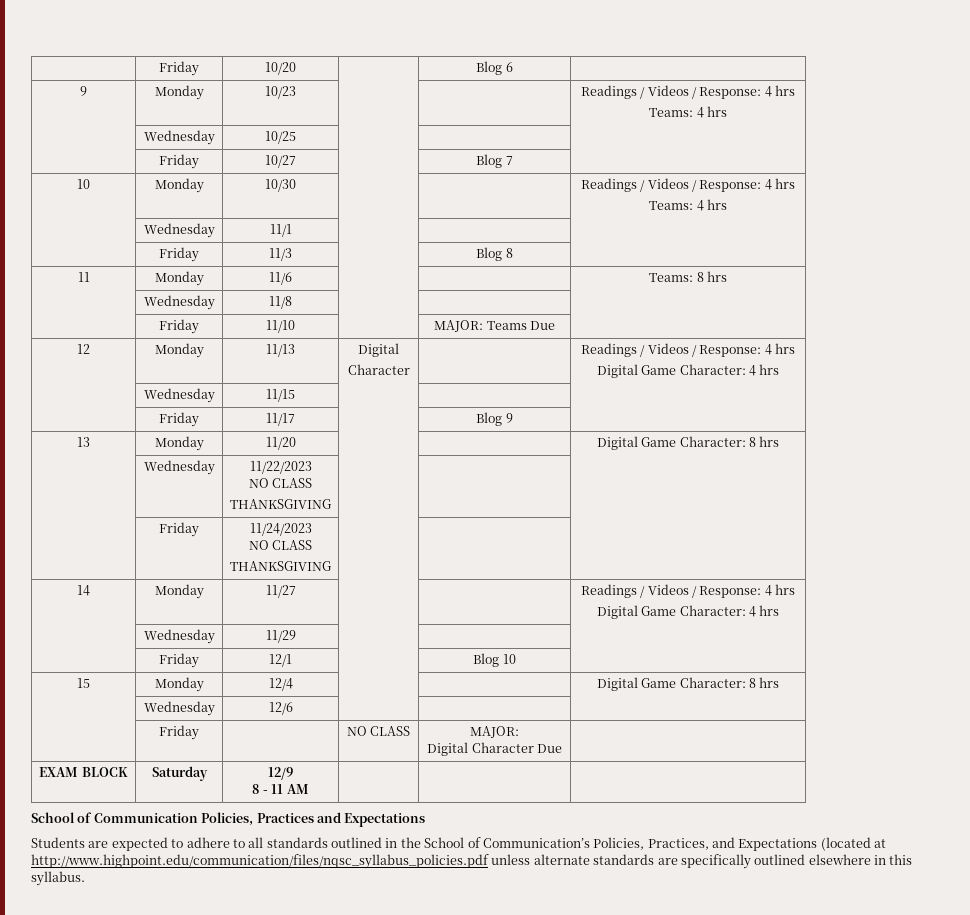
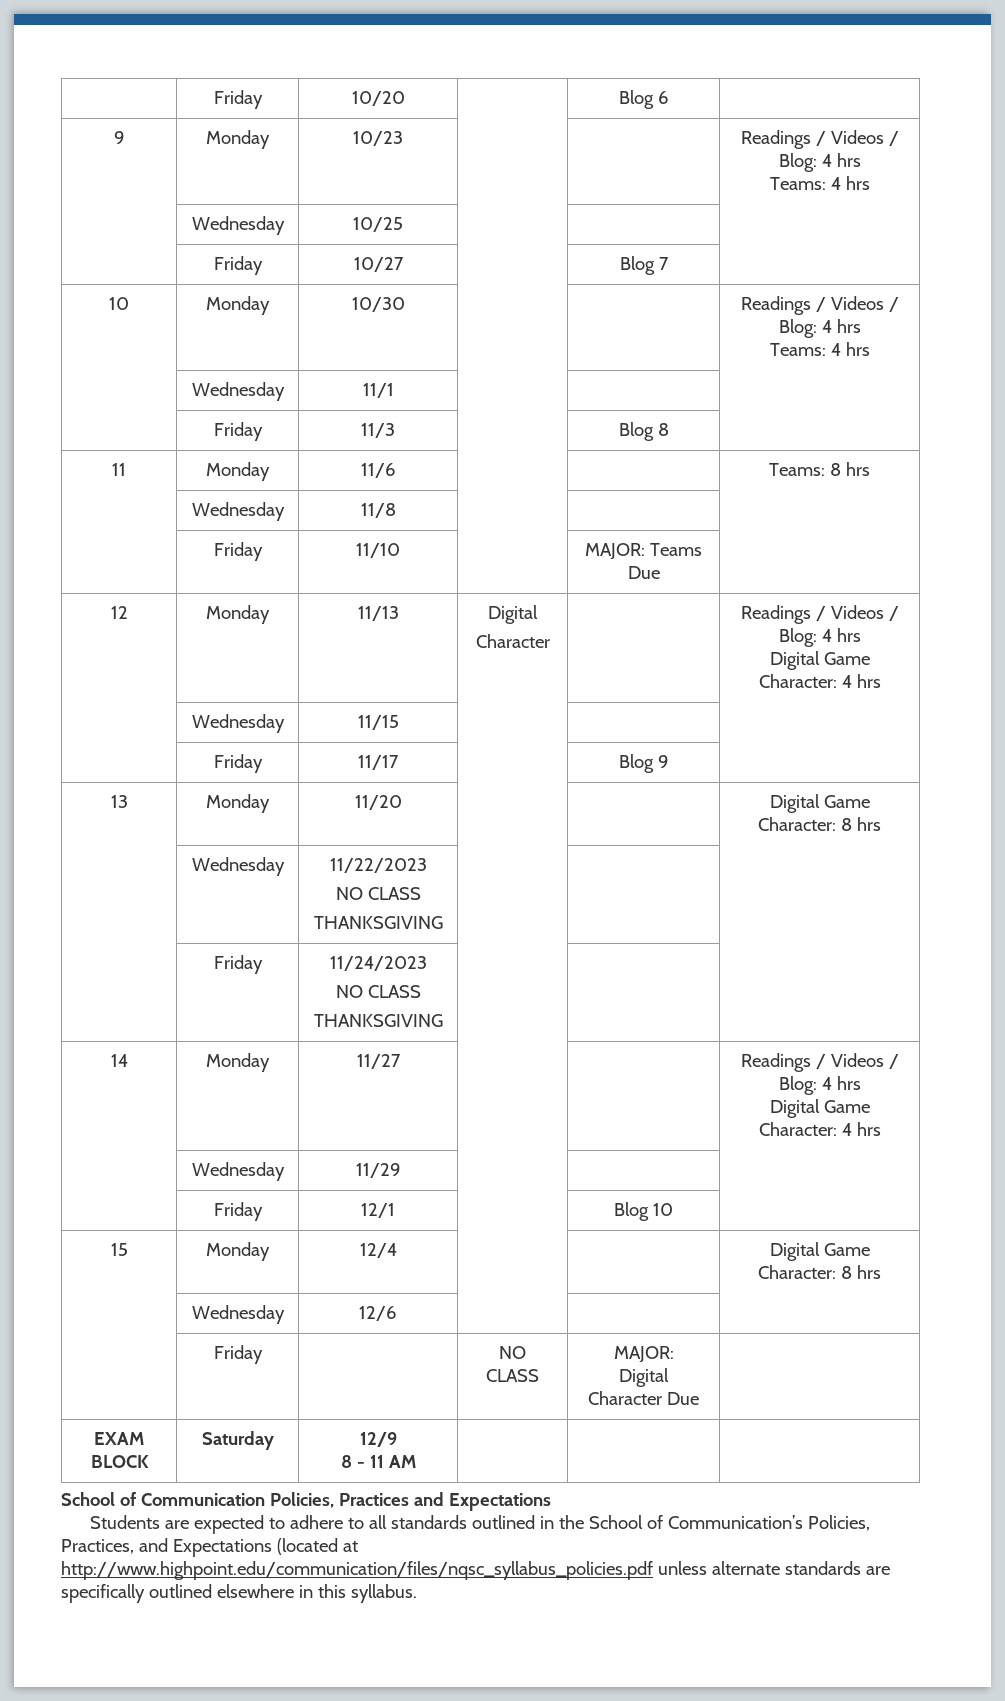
- 9 | Monday | 10/23 | | | Readings / Videos / Response: 4 hrs
+ 9 | Monday | 10/23 | | | Readings / Videos / Blog: 4 hrs
- 10 | Monday | 10/30 | | | Readings / Videos / Response: 4 hrs
+ 10 | Monday | 10/30 | | | Readings / Videos / Blog: 4 hrs
  12 | Monday | 11/13 | Digital
- Character | | Readings / Videos / Response: 4 hrs
+ Character | | Readings / Videos / Blog: 4 hrs
- 14 | Monday | 11/27 | | | Readings / Videos / Response: 4 hrs
+ 14 | Monday | 11/27 | | | Readings / Videos / Blog: 4 hrs

